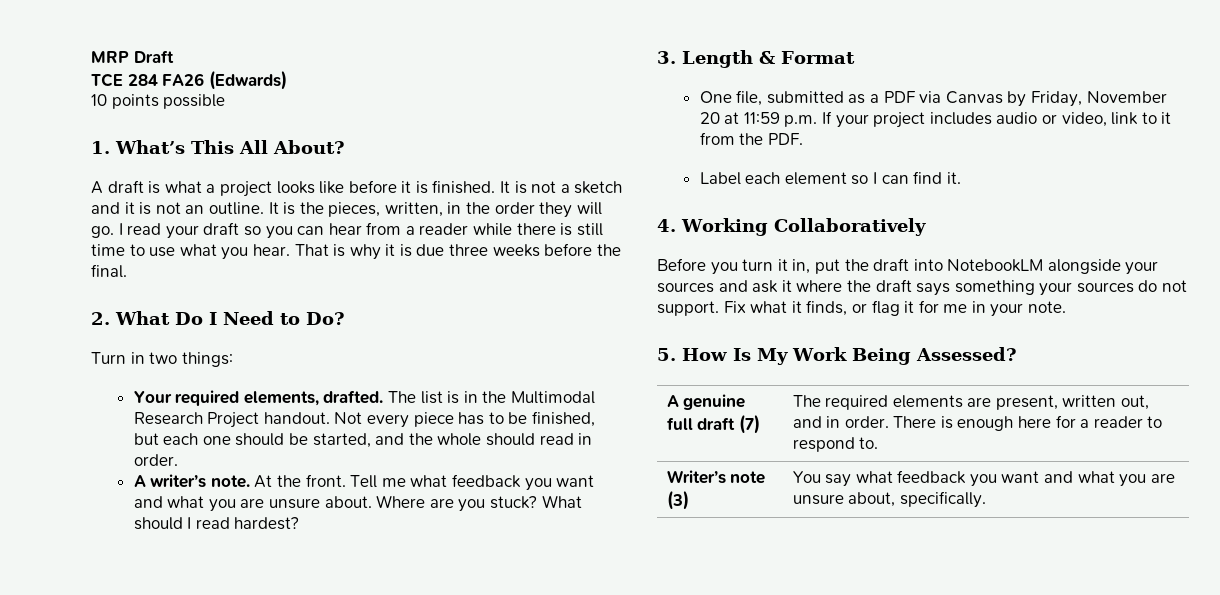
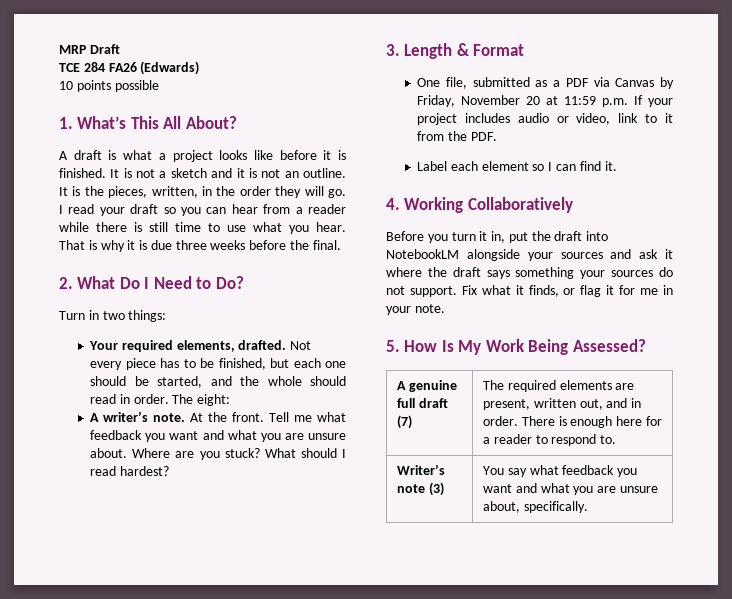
- The list is in the Multimodal Research Project handout.
+ The eight:

